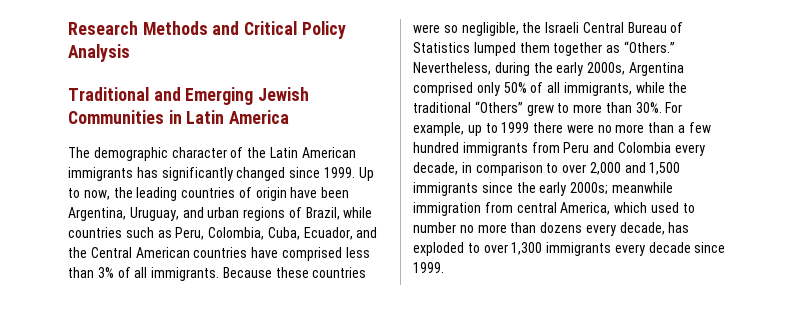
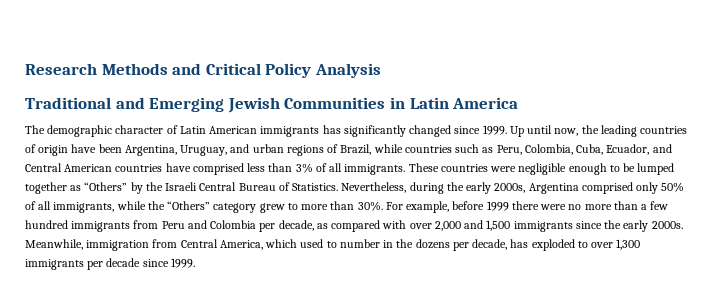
- The demographic character of the Latin American immigrants has significantly changed since 1999.
+ The demographic character of Latin American immigrants has significantly changed since 1999.
- Up to now, the leading countries of origin have been Argentina, Uruguay, and urban regions of Brazil, while countries such as Peru, Colombia, Cuba, Ecuador, and the Central American countries have comprised less than 3% of all immigrants.
+ Up until now, the leading countries of origin have been Argentina, Uruguay, and urban regions of Brazil, while countries such as Peru, Colombia, Cuba, Ecuador, and Central American countries have comprised less than 3% of all immigrants.
- Because these countries were so negligible, the Israeli Central Bureau of Statistics lumped them together as “Others.”
+ These countries were negligible enough to be lumped together as “Others” by the Israeli Central Bureau of Statistics.
- Nevertheless, during the early 2000s, Argentina comprised only 50% of all immigrants, while the traditional “Others” grew to more than 30%.
+ Nevertheless, during the early 2000s, Argentina comprised only 50% of all immigrants, while the “Others” category grew to more than 30%.
- For example, up to 1999 there were no more than a few hundred immigrants from Peru and Colombia every decade, in comparison to over 2,000 and 1,500 immigrants since the early 2000s; meanwhile immigration from central America, which used to number no more than dozens every decade, has exploded to over 1,300 immigrants every decade since 1999.
+ For example, before 1999 there were no more than a few hundred immigrants from Peru and Colombia per decade, as compared with over 2,000 and 1,500 immigrants since the early 2000s. Meanwhile, immigration from Central America, which used to number in the dozens per decade, has exploded to over 1,300 immigrants per decade since 1999.

